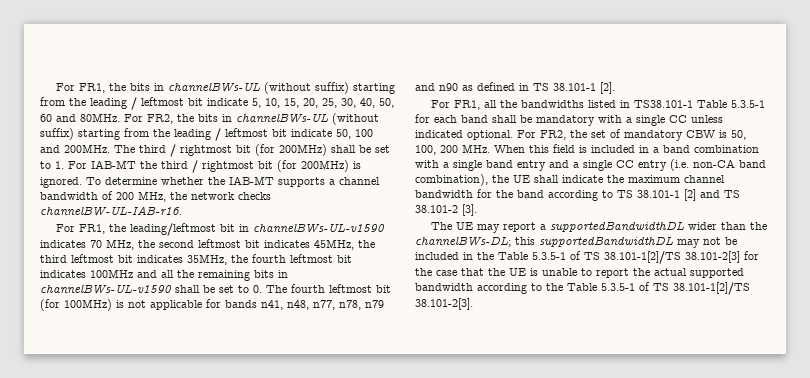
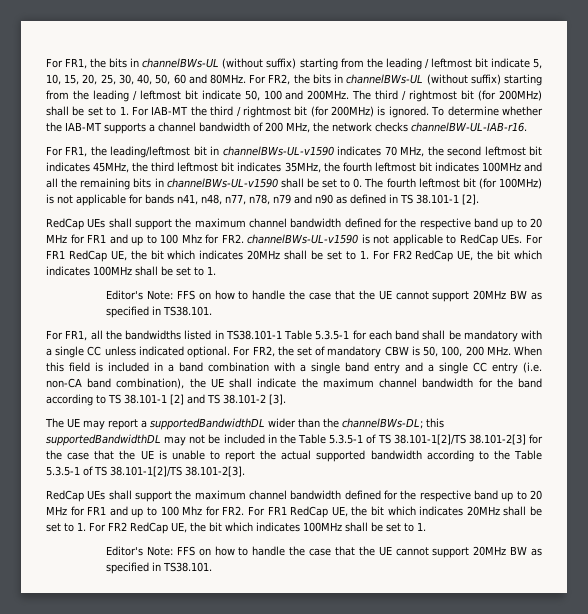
+ RedCap UEs shall support the maximum channel bandwidth defined for the respective band up to 20 MHz for FR1 and up to 100 Mhz for FR2. channelBWs-UL-v1590 is not applicable to RedCap UEs. For FR1 RedCap UE, the bit which indicates 20MHz shall be set to 1. For FR2 RedCap UE, the bit which indicates 100MHz shall be set to 1.
+ Editor's Note: FFS on how to handle the case that the UE cannot support 20MHz BW as specified in TS38.101.
+ RedCap UEs shall support the maximum channel bandwidth defined for the respective band up to 20 MHz for FR1 and up to 100 Mhz for FR2. For FR1 RedCap UE, the bit which indicates 20MHz shall be set to 1. For FR2 RedCap UE, the bit which indicates 100MHz shall be set to 1.
+ Editor's Note: FFS on how to handle the case that the UE cannot support 20MHz BW as specified in TS38.101.

